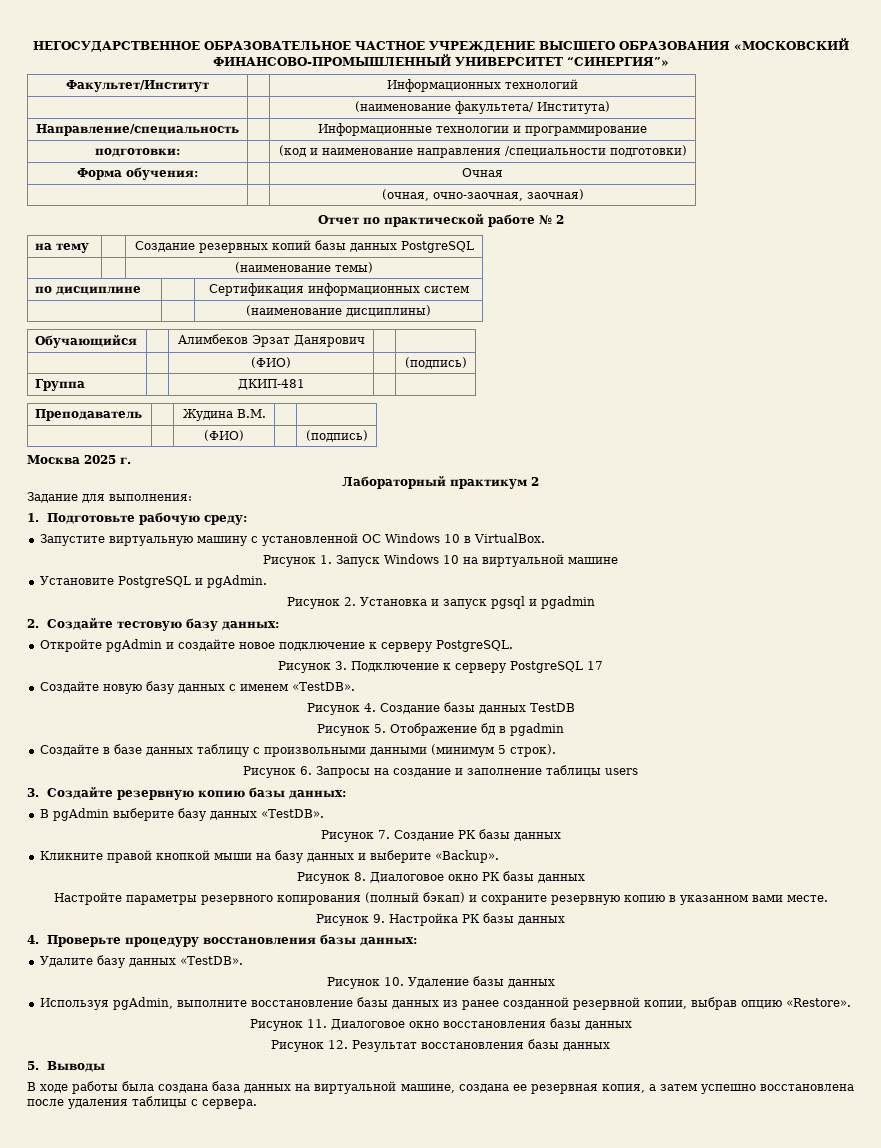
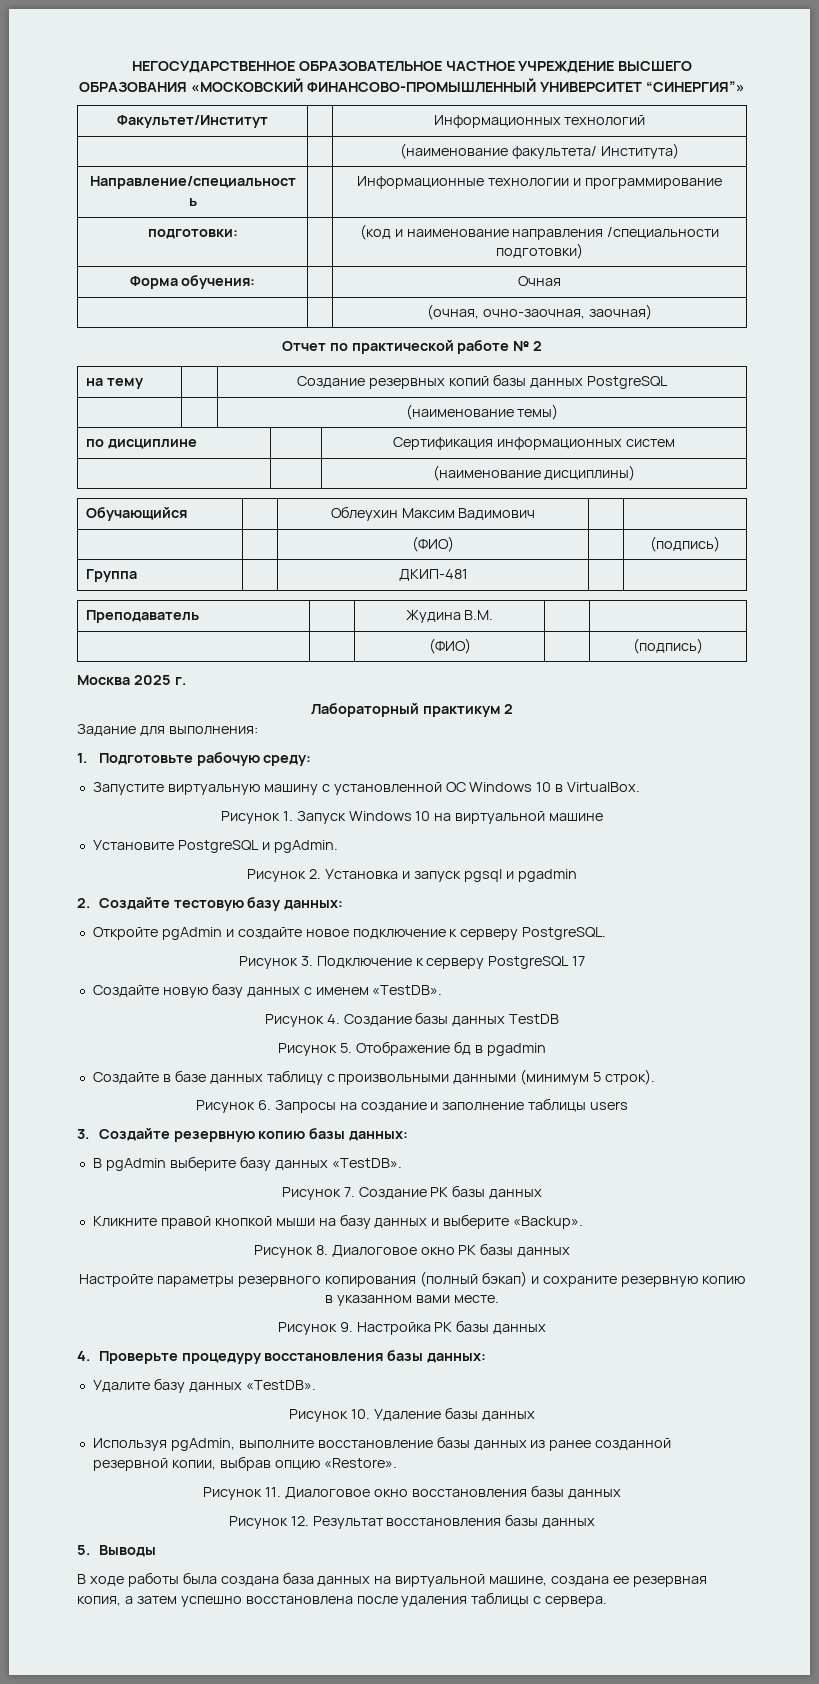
- Обучающийся | | Алимбеков Эрзат Данярович | |
+ Обучающийся | | Облеухин Максим Вадимович | |

